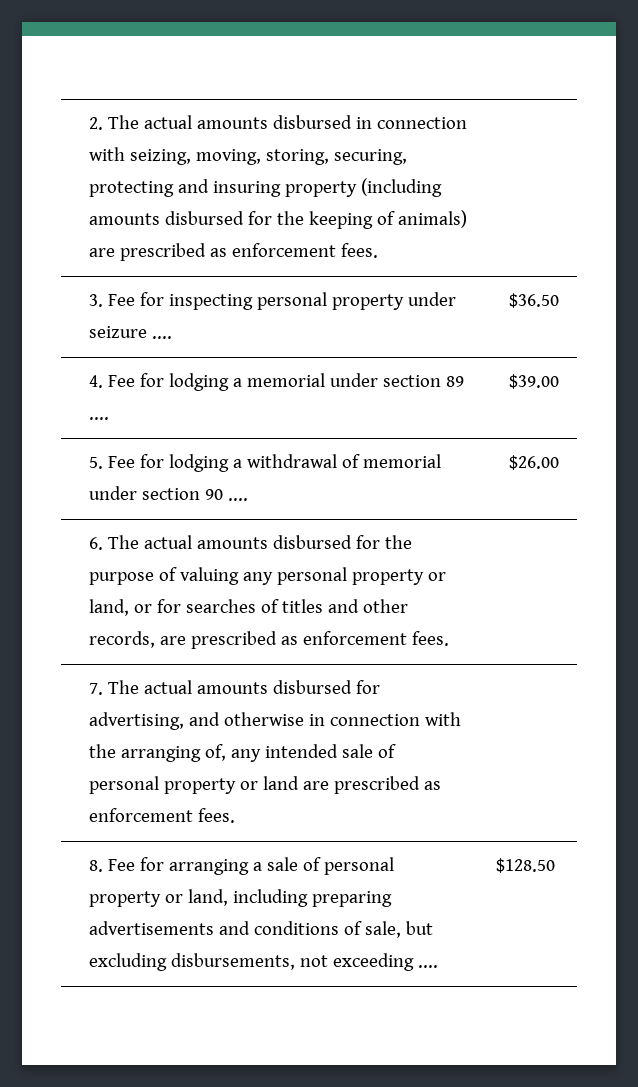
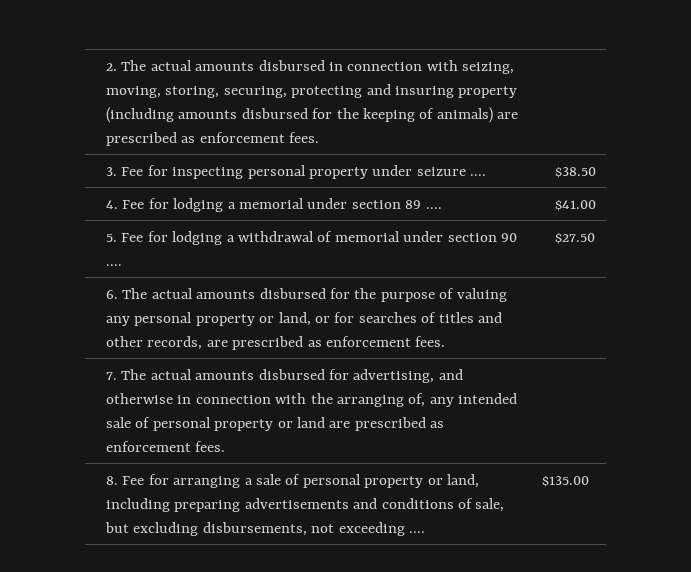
- 3. Fee for inspecting personal property under seizure .... | $36.50
+ 3. Fee for inspecting personal property under seizure .... | $38.50
- 4. Fee for lodging a memorial under section 89 .... | $39.00
+ 4. Fee for lodging a memorial under section 89 .... | $41.00
- 5. Fee for lodging a withdrawal of memorial under section 90 .... | $26.00
+ 5. Fee for lodging a withdrawal of memorial under section 90 .... | $27.50
- 8. Fee for arranging a sale of personal property or land, including preparing advertisements and conditions of sale, but excluding disbursements, not exceeding .... | $128.50
+ 8. Fee for arranging a sale of personal property or land, including preparing advertisements and conditions of sale, but excluding disbursements, not exceeding .... | $135.00

